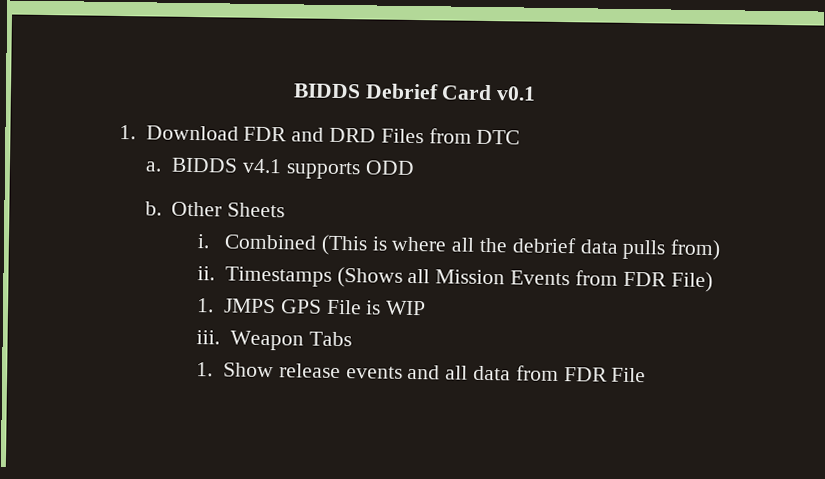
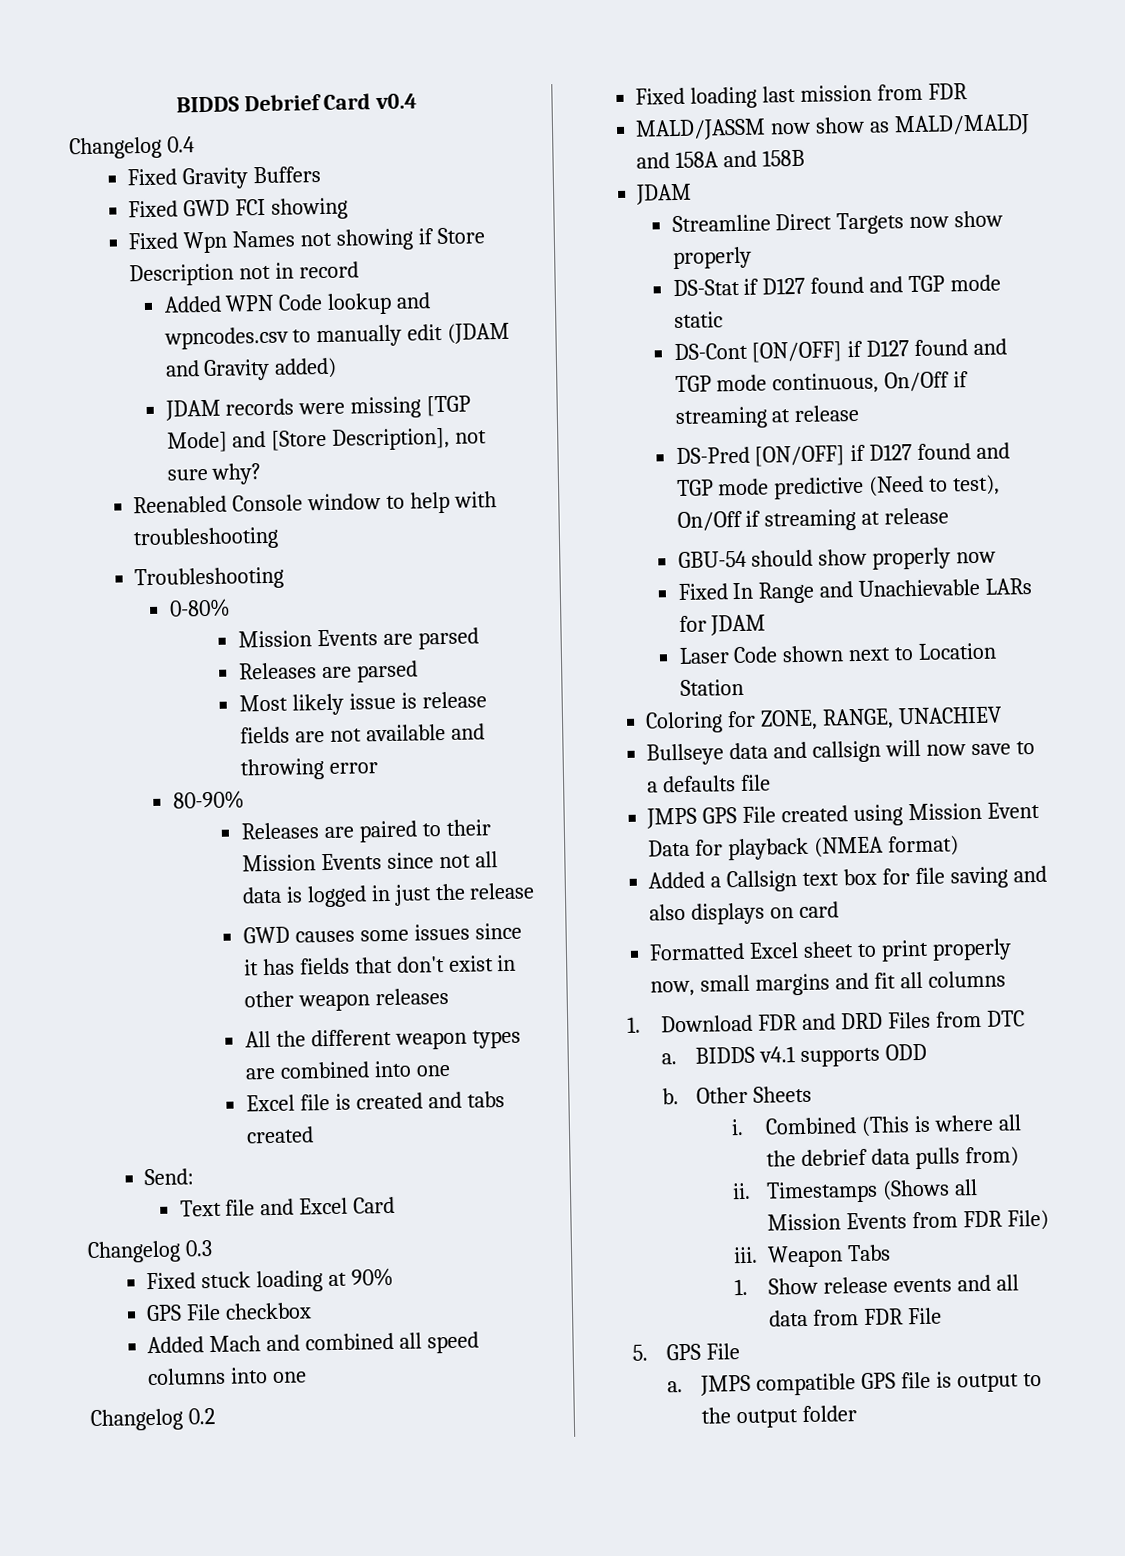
- BIDDS Debrief Card v0.1
+ BIDDS Debrief Card v0.4
+ Changelog 0.4
+ Fixed Gravity Buffers
+ Fixed GWD FCI showing
+ Fixed Wpn Names not showing if Store Description not in record
+ Added WPN Code lookup and wpncodes.csv to manually edit (JDAM and Gravity added)
+ JDAM records were missing [TGP Mode] and [Store Description], not sure why?
+ Reenabled Console window to help with troubleshooting
+ Troubleshooting
+ 0-80%
+ Mission Events are parsed
+ Releases are parsed
+ Most likely issue is release fields are not available and throwing error
+ 80-90%
+ Releases are paired to their Mission Events since not all data is logged in just the release
+ GWD causes some issues since it has fields that don't exist in other weapon releases
+ All the different weapon types are combined into one
+ Excel file is created and tabs created
+ Send:
+ Text file and Excel Card
+ Changelog 0.3
+ Fixed stuck loading at 90%
+ GPS File checkbox
+ Added Mach and combined all speed columns into one
+ Changelog 0.2
+ Fixed loading last mission from FDR
+ MALD/JASSM now show as MALD/MALDJ and 158A and 158B
+ JDAM
+ Streamline Direct Targets now show properly
+ DS-Stat if D127 found and TGP mode static
+ DS-Cont [ON/OFF] if D127 found and TGP mode continuous, On/Off if streaming at release
+ DS-Pred [ON/OFF] if D127 found and TGP mode predictive (Need to test), On/Off if streaming at release
+ GBU-54 should show properly now
+ Fixed In Range and Unachievable LARs for JDAM
+ Laser Code shown next to Location Station
+ Coloring for ZONE, RANGE, UNACHIEV
+ Bullseye data and callsign will now save to a defaults file
+ JMPS GPS File created using Mission Event Data for playback (NMEA format)
+ Added a Callsign text box for file saving and also displays on card
+ Formatted Excel sheet to print properly now, small margins and fit all columns
- 1. JMPS GPS File is WIP
+ 5. GPS File
+ a. JMPS compatible GPS file is output to the output folder

